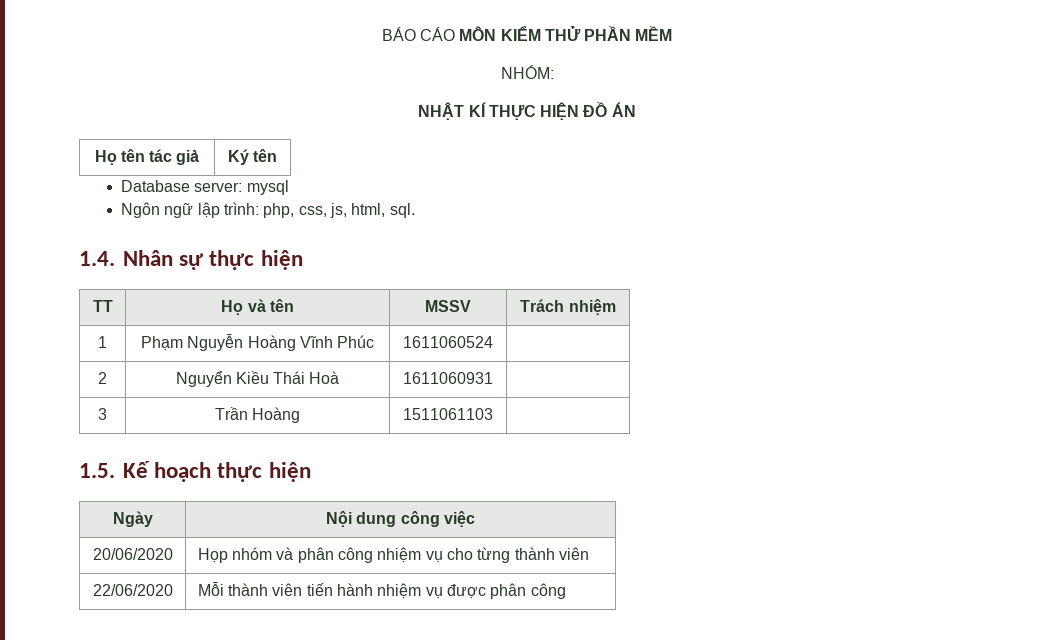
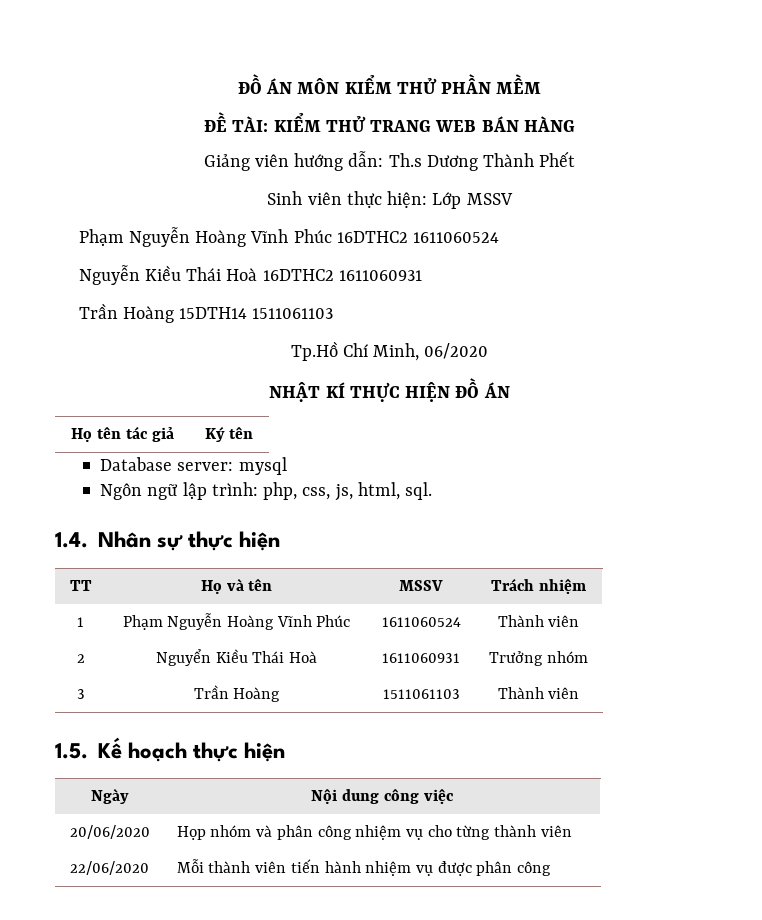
- BÁO CÁO MÔN KIỂM THỬ PHẦN MỀM
+ ĐỒ ÁN MÔN KIỂM THỬ PHẦN MỀM
- NHÓM:
+ ĐỀ TÀI: KIỂM THỬ TRANG WEB BÁN HÀNG
+ Giảng viên hướng dẫn: Th.s Dương Thành Phết
+ Sinh viên thực hiện: Lớp MSSV
+ Phạm Nguyễn Hoàng Vĩnh Phúc 16DTHC2 1611060524
+ Nguyễn Kiều Thái Hoà 16DTHC2 1611060931
+ Trần Hoàng 15DTH14 1511061103
+ Tp.Hồ Chí Minh, 06/2020
- 1 | Phạm Nguyễn Hoàng Vĩnh Phúc | 1611060524 |
+ 1 | Phạm Nguyễn Hoàng Vĩnh Phúc | 1611060524 | Thành viên
- 2 | Nguyển Kiều Thái Hoà | 1611060931 |
+ 2 | Nguyển Kiều Thái Hoà | 1611060931 | Trưởng nhóm
- 3 | Trần Hoàng | 1511061103 |
+ 3 | Trần Hoàng | 1511061103 | Thành viên

